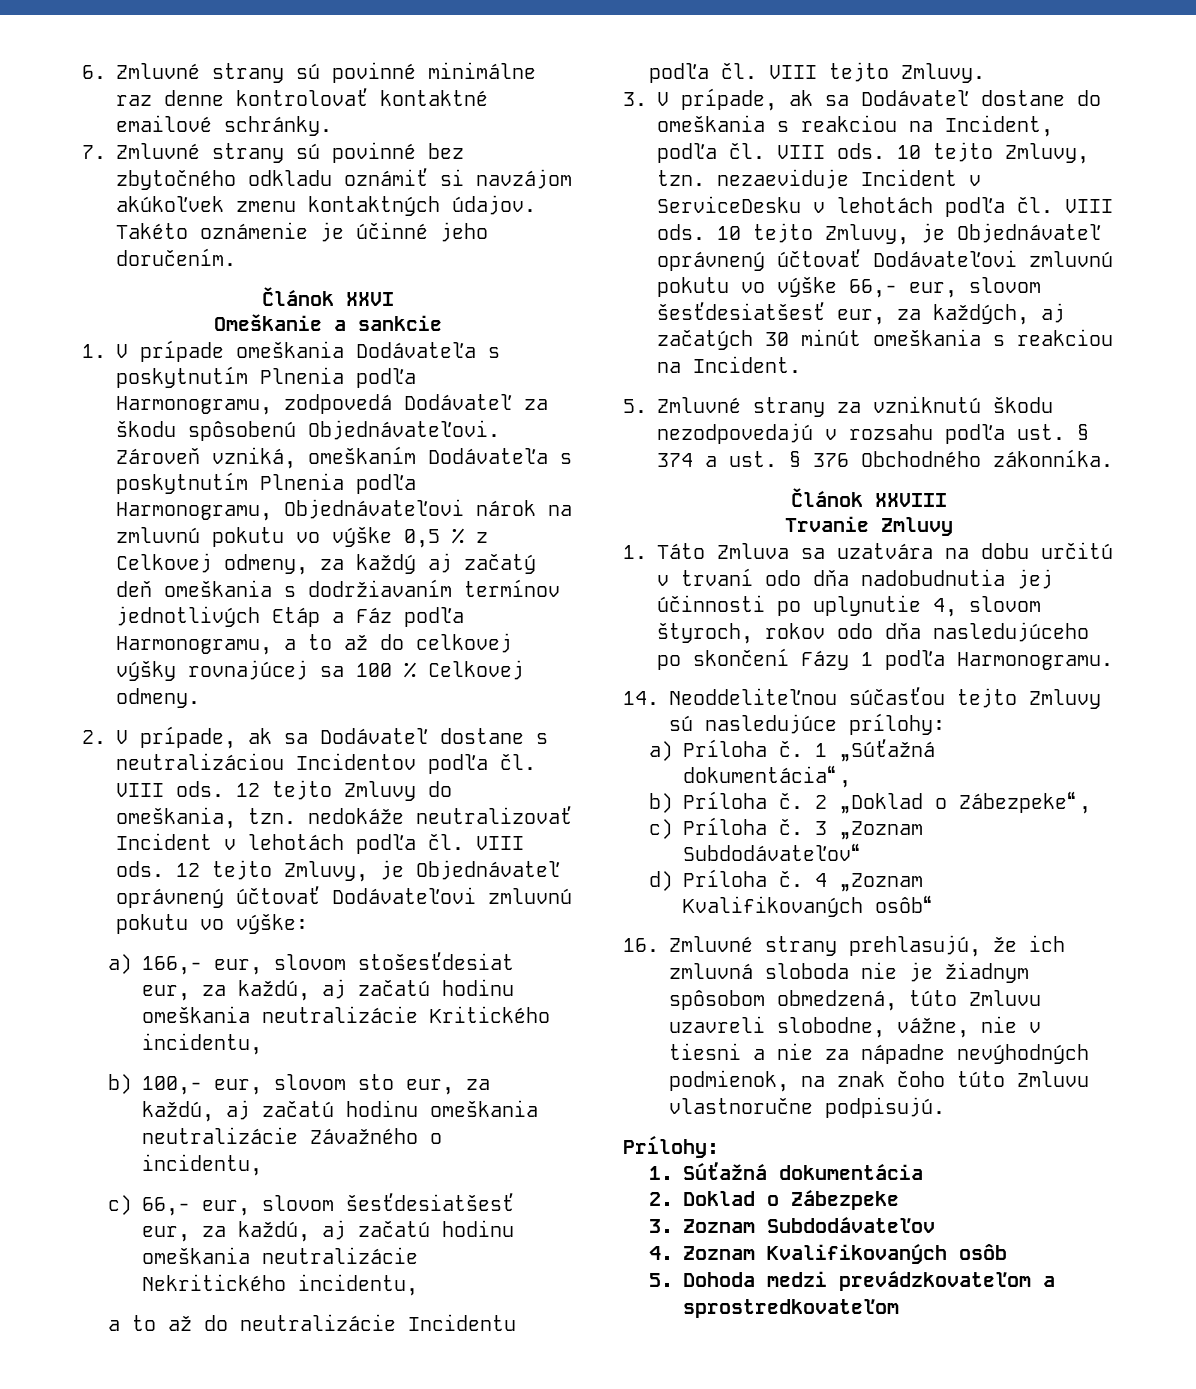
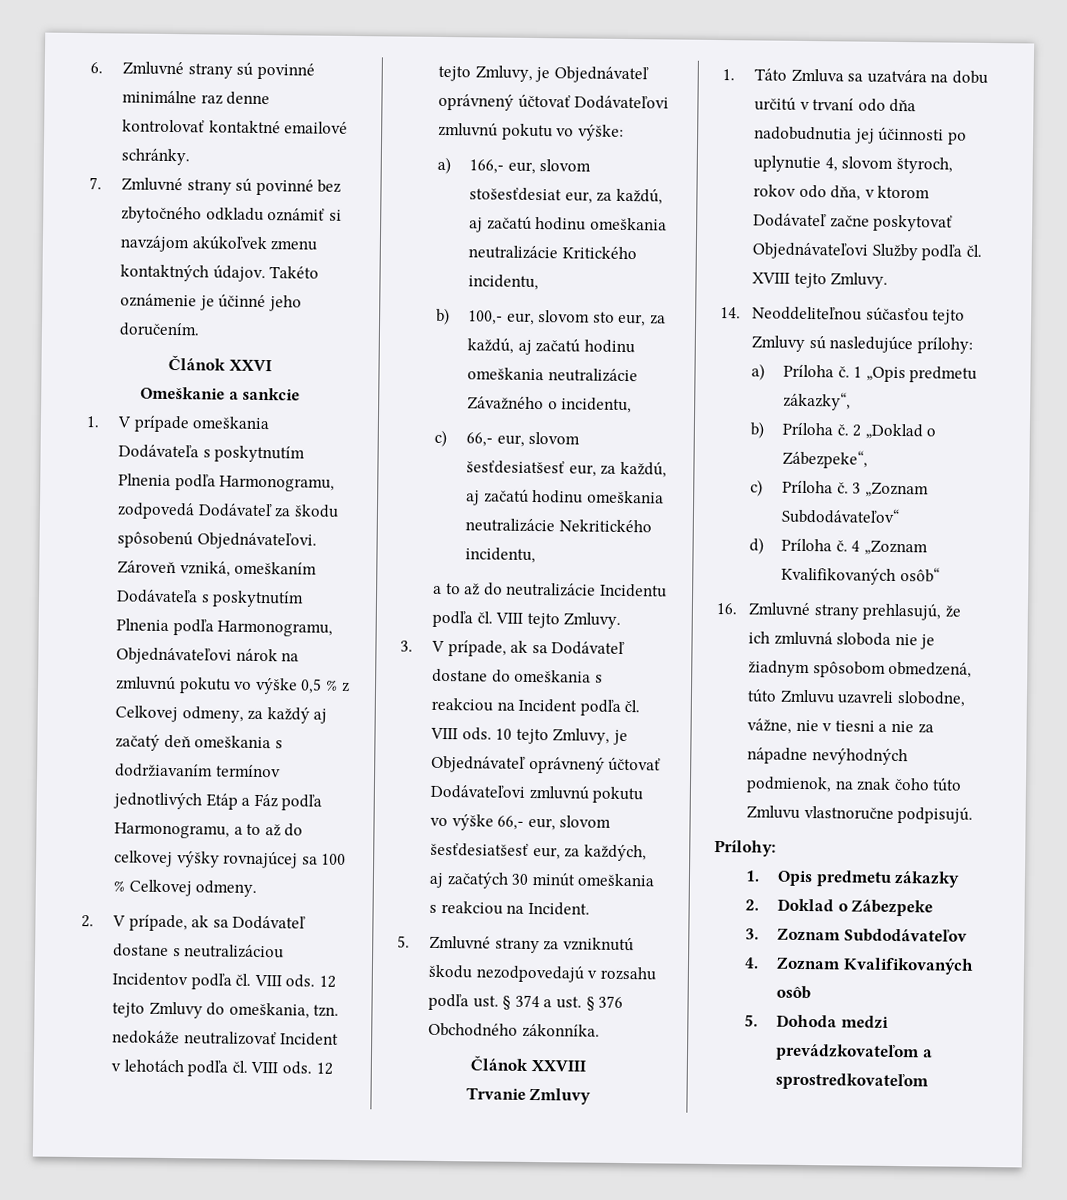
- 3. V prípade, ak sa Dodávateľ dostane do omeškania s reakciou na Incident, podľa čl. VIII ods. 10 tejto Zmluvy, tzn. nezaeviduje Incident v ServiceDesku v lehotách podľa čl. VIII ods.
+ 3. V prípade, ak sa Dodávateľ dostane do omeškania s reakciou na Incident podľa čl. VIII ods.
- 1. Táto Zmluva sa uzatvára na dobu určitú v trvaní odo dňa nadobudnutia jej účinnosti po uplynutie 4, slovom štyroch, rokov odo dňa nasledujúceho po skončení Fázy 1 podľa Harmonogramu.
+ 1. Táto Zmluva sa uzatvára na dobu určitú v trvaní odo dňa nadobudnutia jej účinnosti po uplynutie 4, slovom štyroch, rokov odo dňa, v ktorom Dodávateľ začne poskytovať Objednávateľovi Služby podľa čl. XVIII tejto Zmluvy.
- 1 „Súťažná dokumentácia“,
+ 1 „Opis predmetu zákazky“,
- 1. Súťažná dokumentácia
+ 1. Opis predmetu zákazky

